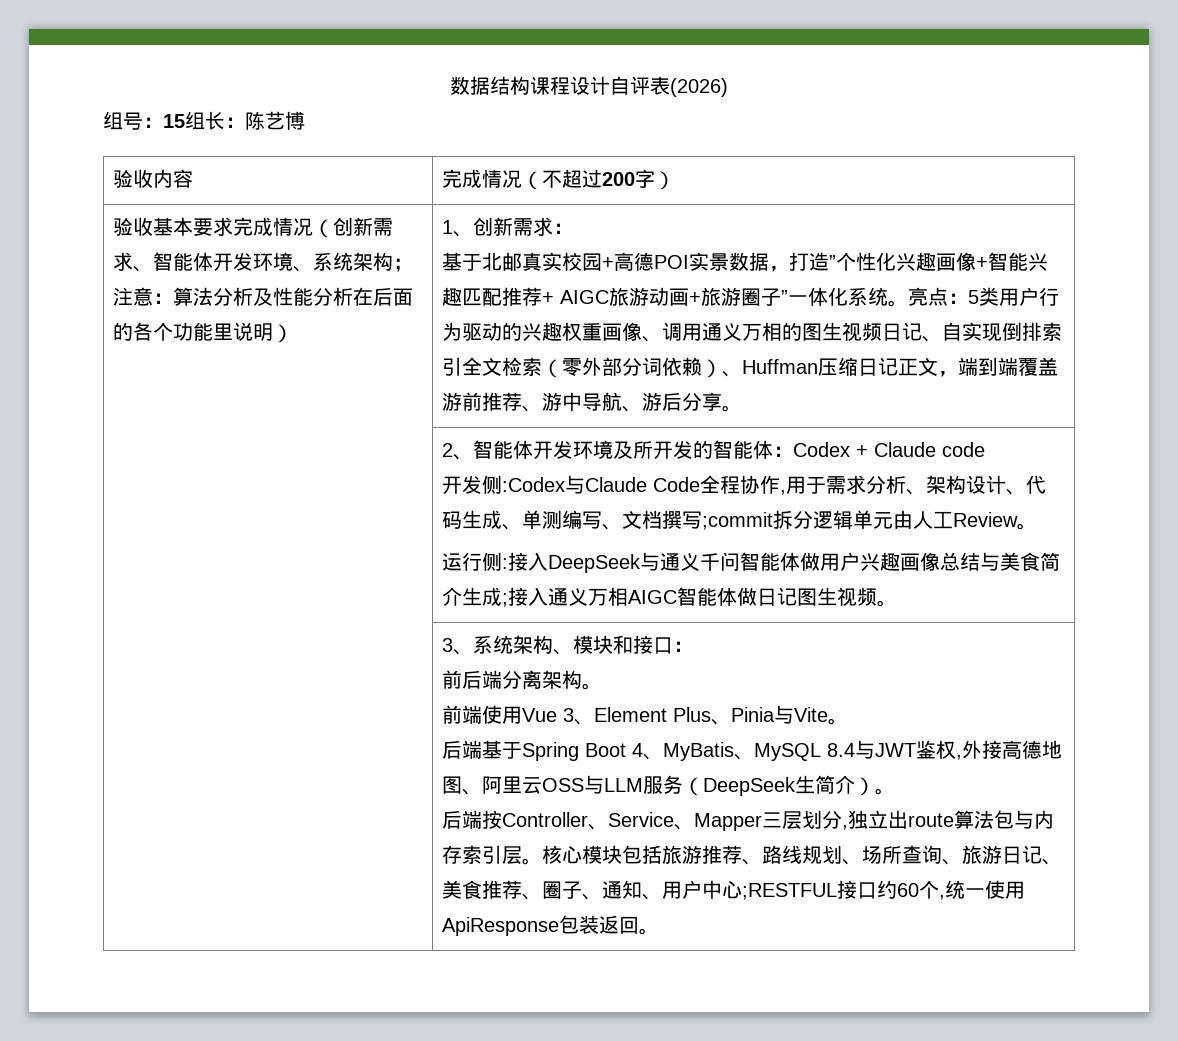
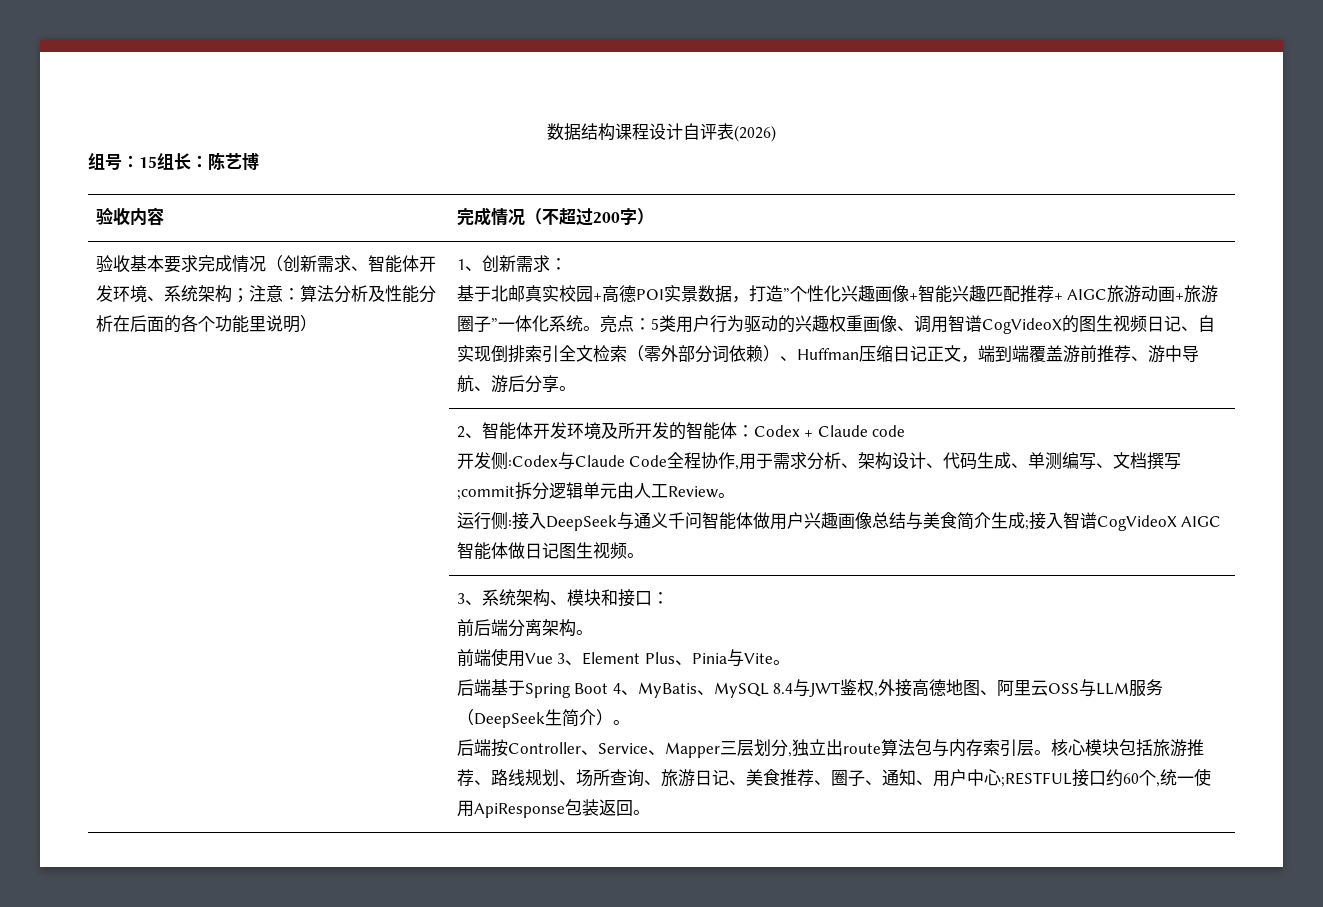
- 亮点：5类用户行为驱动的兴趣权重画像、调用通义万相的图生视频日记、自实现倒排索引全文检索（零外部分词依赖）、Huffman压缩日记正文，端到端覆盖游前推荐、游中导航、游后分享。
+ 亮点：5类用户行为驱动的兴趣权重画像、调用智谱CogVideoX的图生视频日记、自实现倒排索引全文检索（零外部分词依赖）、Huffman压缩日记正文，端到端覆盖游前推荐、游中导航、游后分享。
- 运行侧:接入DeepSeek与通义千问智能体做用户兴趣画像总结与美食简介生成;接入通义万相AIGC智能体做日记图生视频。
+ 运行侧:接入DeepSeek与通义千问智能体做用户兴趣画像总结与美食简介生成;接入智谱CogVideoX AIGC智能体做日记图生视频。

